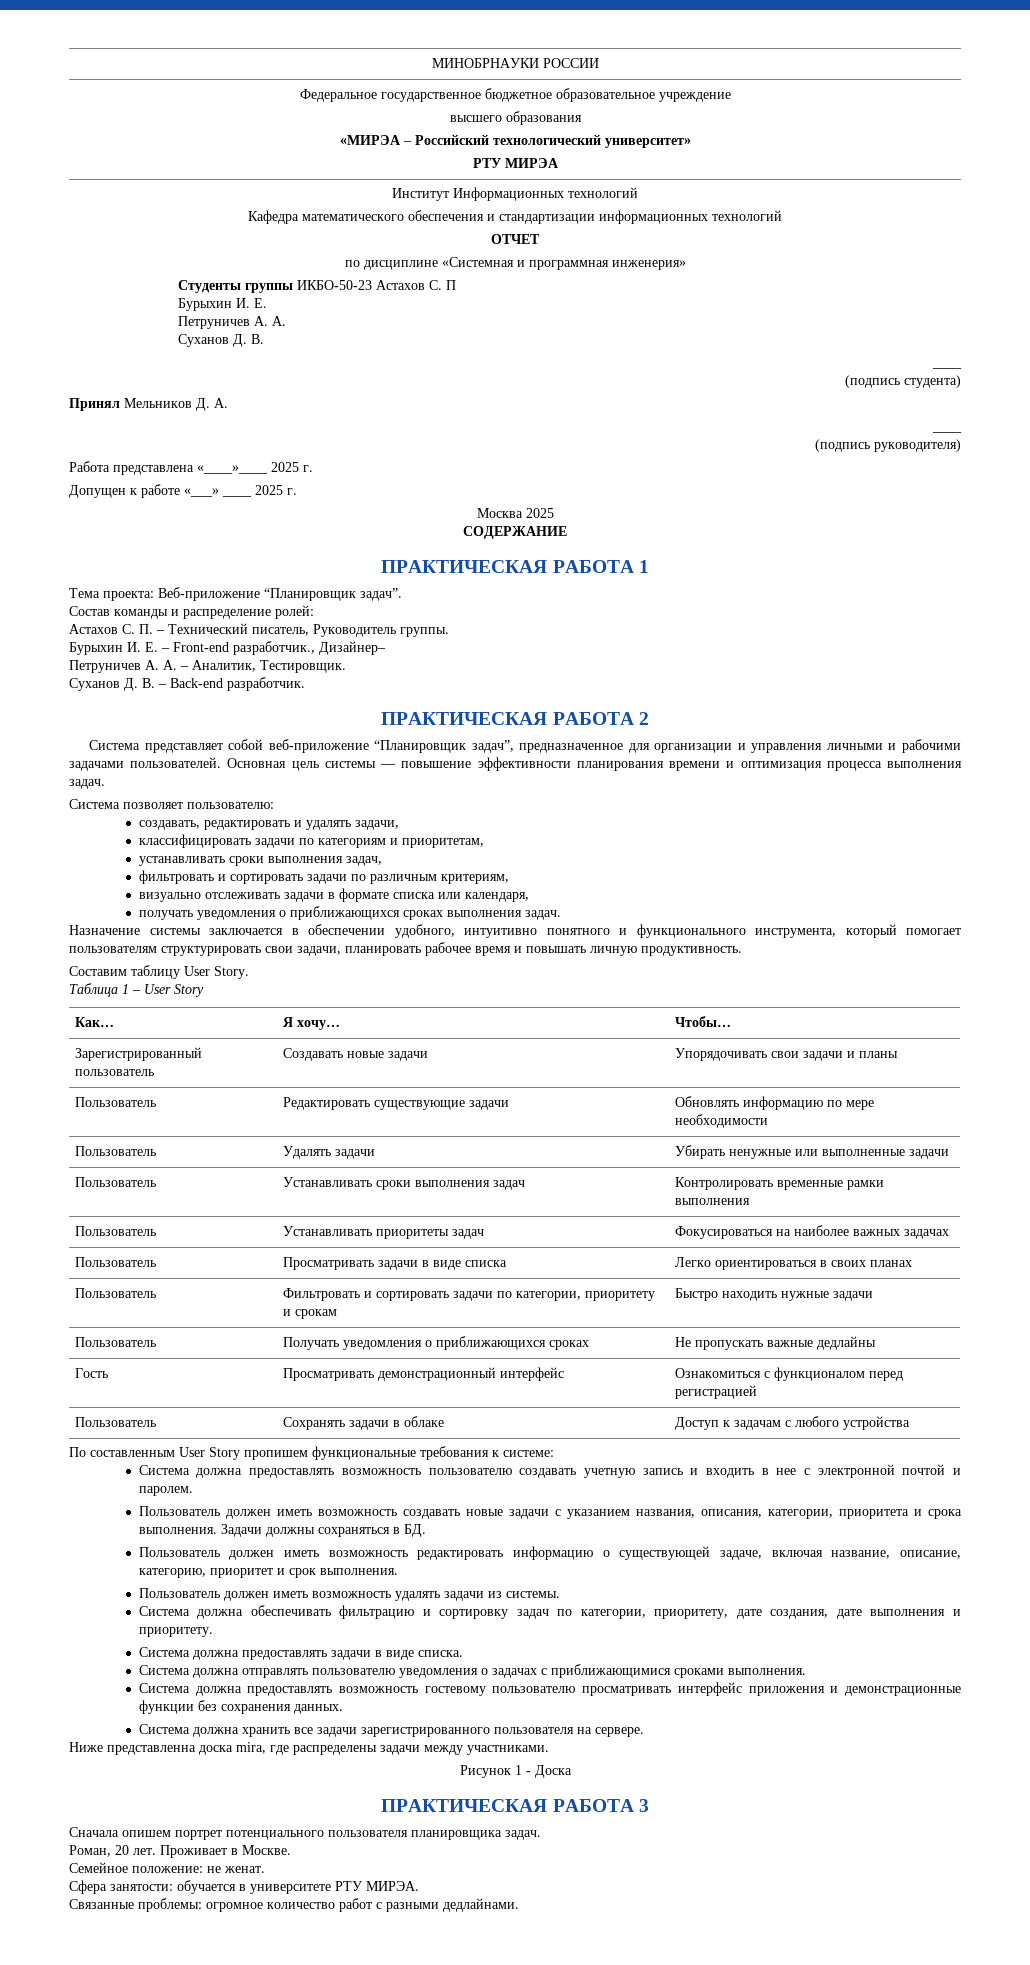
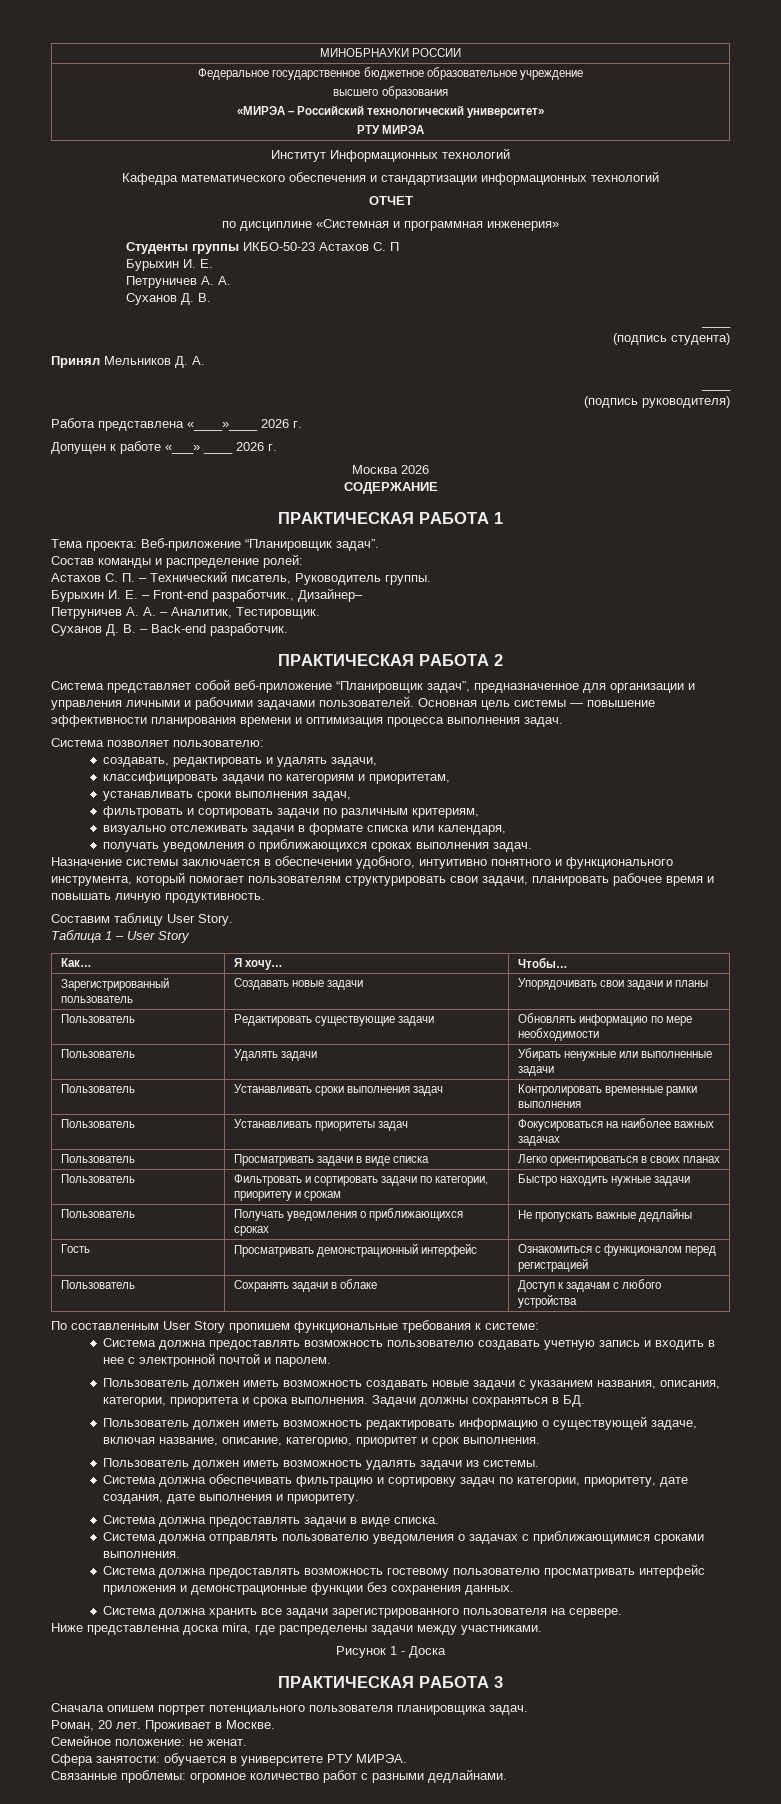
- Работа представлена «____»____ 2025 г.
+ Работа представлена «____»____ 2026 г.
- Допущен к работе «___» ____ 2025 г.
+ Допущен к работе «___» ____ 2026 г.
- Москва 2025
+ Москва 2026

